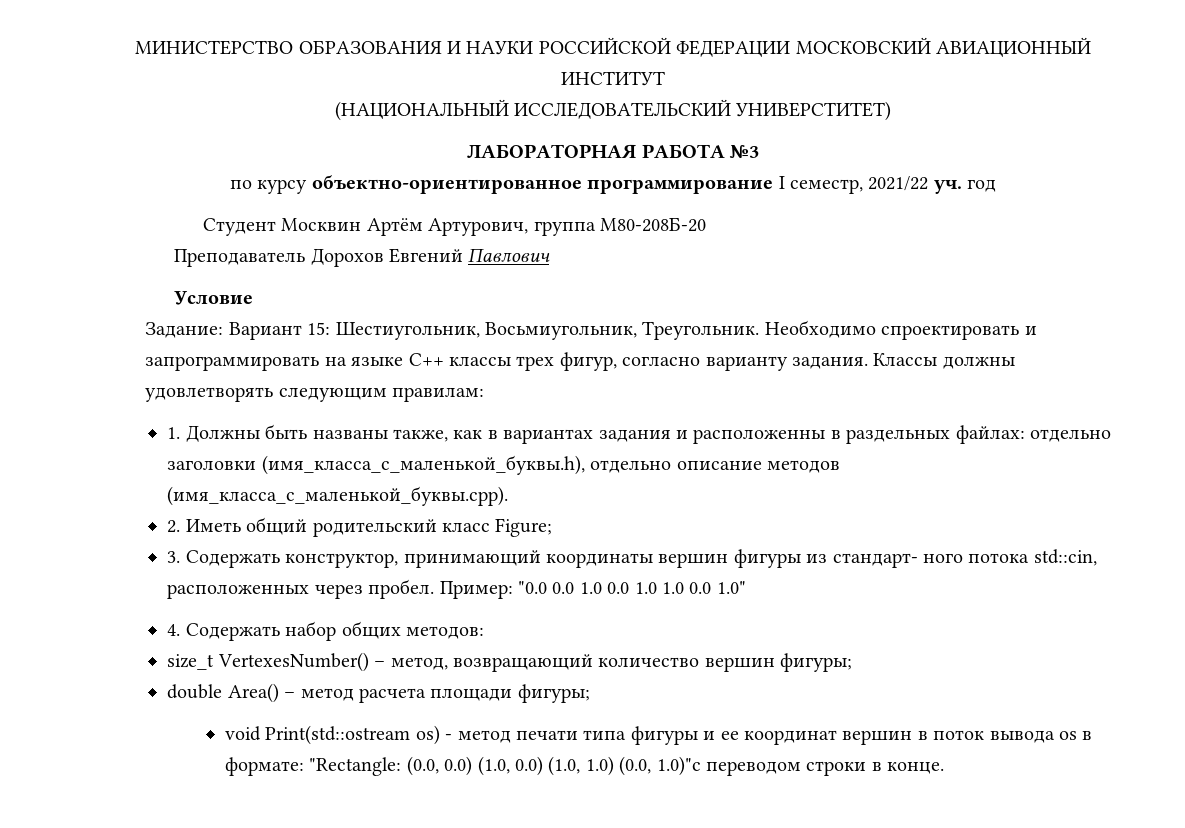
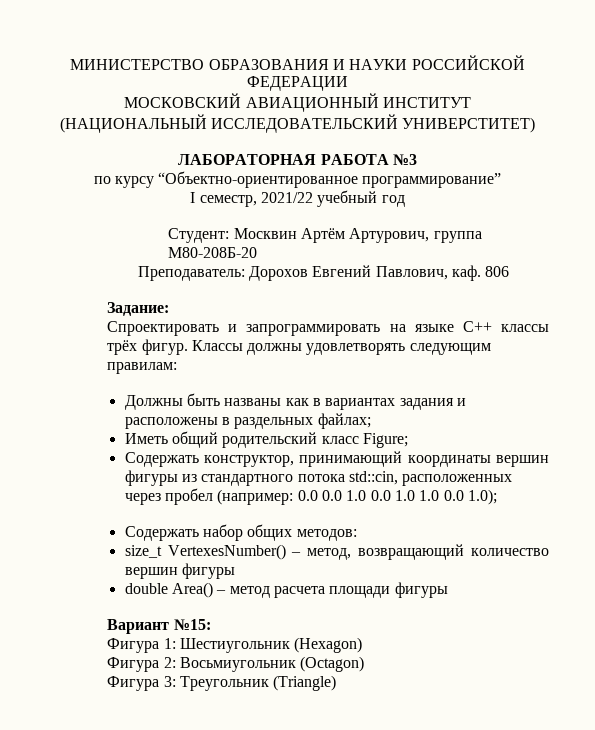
- МИНИСТЕРСТВО ОБРАЗОВАНИЯ И НАУКИ РОССИЙСКОЙ ФЕДЕРАЦИИ МОСКОВСКИЙ АВИАЦИОННЫЙ ИНСТИТУТ
+ МИНИСТЕРСТВО ОБРАЗОВАНИЯ И НАУКИ РОССИЙСКОЙ ФЕДЕРАЦИИ
+ МОСКОВСКИЙ АВИАЦИОННЫЙ ИНСТИТУТ
- по курсу объектно-ориентированное программирование I семестр, 2021/22 уч. год
+ по курсу “Объектно-ориентированное программирование”
+ I семестр, 2021/22 учебный год
- Студент Москвин Артём Артурович, группа М80-208Б-20
+ Студент: Москвин Артём Артурович, группа М80-208Б-20
- Преподаватель Дорохов Евгений Павлович
- Условие
- Задание: Вариант 15: Шестиугольник, Восьмиугольник, Треугольник. Необходимо спроектировать и запрограммировать на языке C++ классы трех фигур, согласно варианту задания.
+ Преподаватель: Дорохов Евгений Павлович, каф. 806
+ Задание:
+ Спроектировать и запрограммировать на языке C++ классы трёх фигур.
- 1. Должны быть названы также, как в вариантах задания и расположенны в раздельных файлах: отдельно заголовки (имя_класса_с_маленькой_буквы.h), отдельно описание методов (имя_класса_с_маленькой_буквы.cpp).
- 2. Иметь общий родительский класс Figure;
+ Должны быть названы как в вариантах задания и расположены в раздельных файлах;
+ Иметь общий родительский класс Figure;
- 3. Содержать конструктор, принимающий координаты вершин фигуры из стандарт- ного потока std::cin, расположенных через пробел. Пример: "0.0 0.0 1.0 0.0 1.0 1.0 0.0 1.0"
- 4. Содержать набор общих методов:
+ Содержать конструктор, принимающий координаты вершин фигуры из стандартного потока std::cin, расположенных через пробел (например: 0.0 0.0 1.0 0.0 1.0 1.0 0.0 1.0);
+ Содержать набор общих методов:
- size_t VertexesNumber() – метод, возвращающий количество вершин фигуры;
+ size_t VertexesNumber() – метод, возвращающий количество вершин фигуры
- double Area() – метод расчета площади фигуры;
- void Print(std::ostream os) - метод печати типа фигуры и ее координат вершин в поток вывода os в формате: "Rectangle: (0.0, 0.0) (1.0, 0.0) (1.0, 1.0) (0.0, 1.0)"с переводом строки в конце.
+ double Area() – метод расчета площади фигуры
+ Вариант №15:
+ Фигура 1: Шестиугольник (Hexagon)
+ Фигура 2: Восьмиугольник (Octagon)
+ Фигура 3: Треугольник (Triangle)

